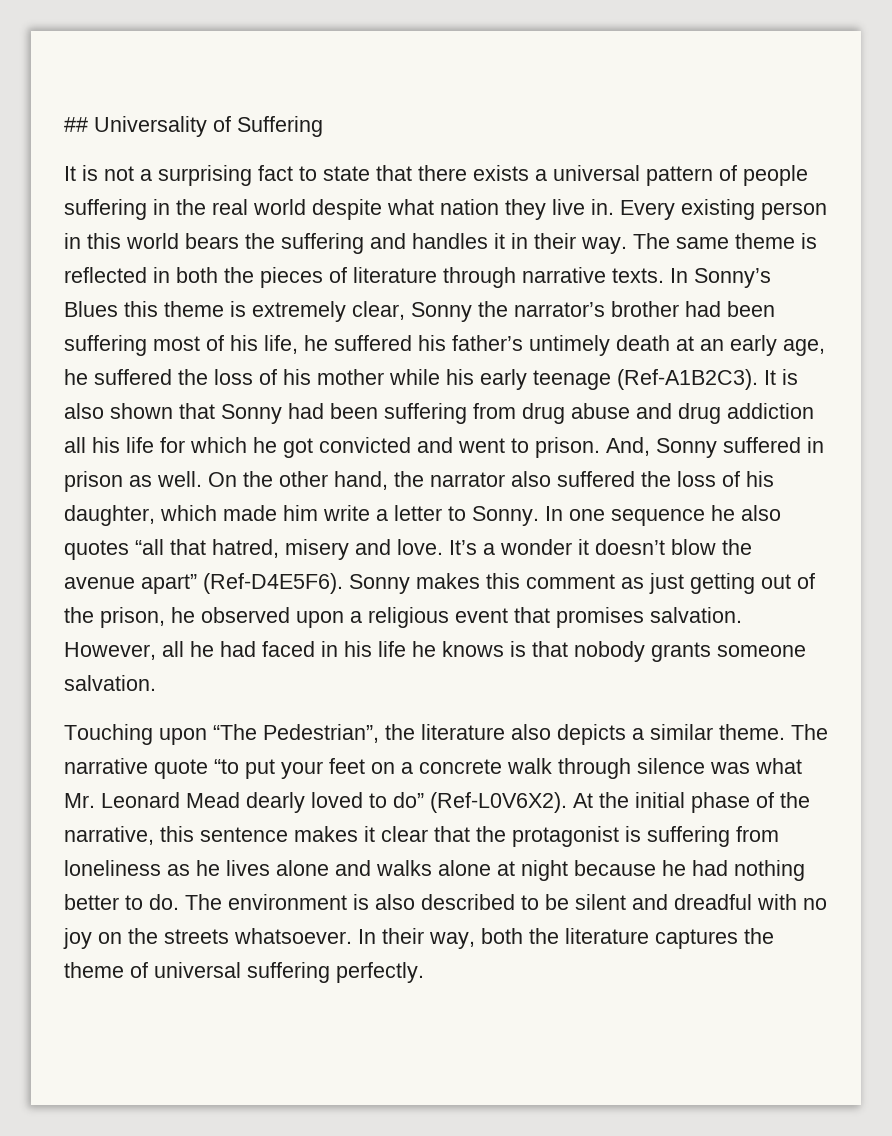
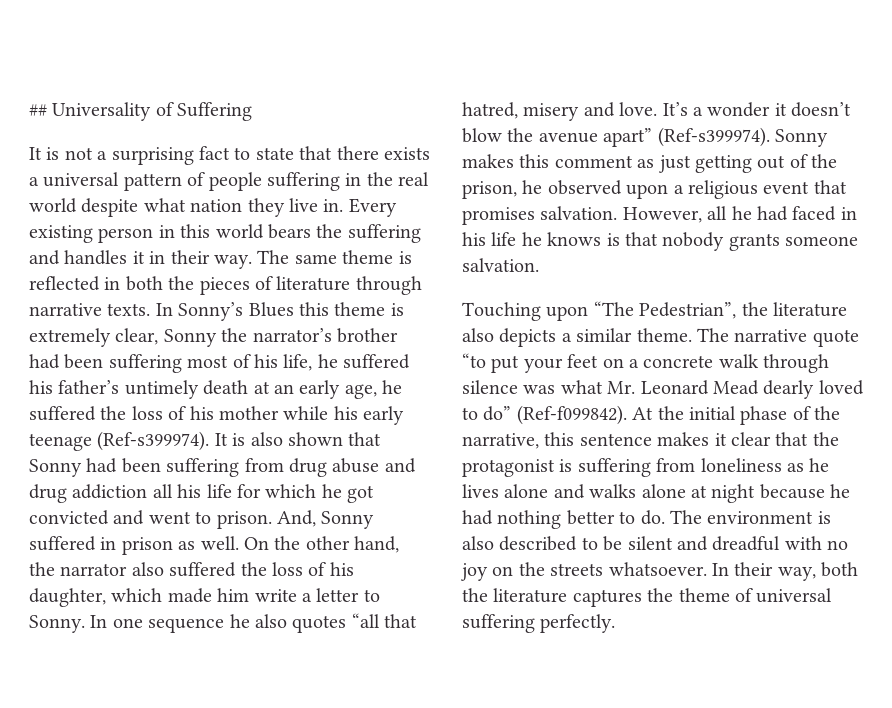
- In Sonny’s Blues this theme is extremely clear, Sonny the narrator’s brother had been suffering most of his life, he suffered his father’s untimely death at an early age, he suffered the loss of his mother while his early teenage (Ref-A1B2C3).
+ In Sonny’s Blues this theme is extremely clear, Sonny the narrator’s brother had been suffering most of his life, he suffered his father’s untimely death at an early age, he suffered the loss of his mother while his early teenage (Ref-s399974).
- It’s a wonder it doesn’t blow the avenue apart” (Ref-D4E5F6).
+ It’s a wonder it doesn’t blow the avenue apart” (Ref-s399974).
- The narrative quote “to put your feet on a concrete walk through silence was what Mr. Leonard Mead dearly loved to do” (Ref-L0V6X2).
+ The narrative quote “to put your feet on a concrete walk through silence was what Mr. Leonard Mead dearly loved to do” (Ref-f099842).

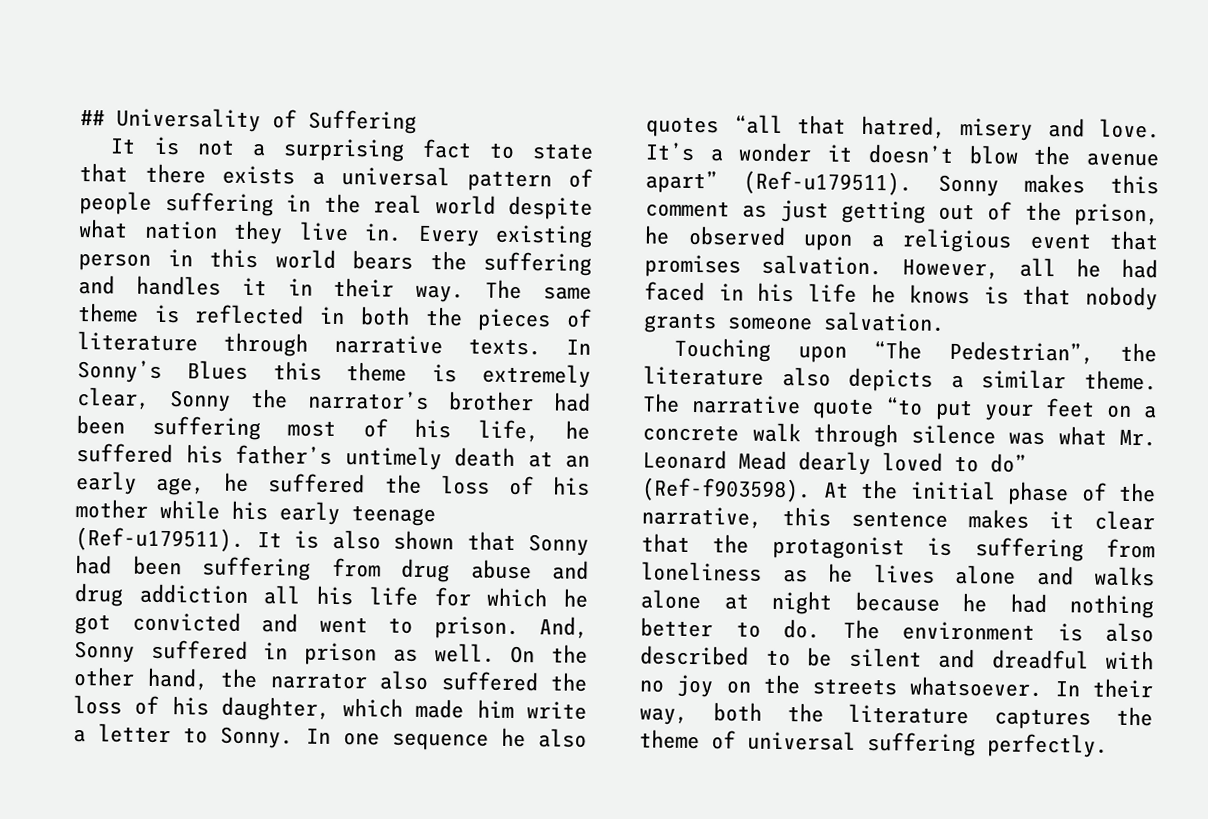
- In Sonny’s Blues this theme is extremely clear, Sonny the narrator’s brother had been suffering most of his life, he suffered his father’s untimely death at an early age, he suffered the loss of his mother while his early teenage (Ref-s399974).
+ In Sonny’s Blues this theme is extremely clear, Sonny the narrator’s brother had been suffering most of his life, he suffered his father’s untimely death at an early age, he suffered the loss of his mother while his early teenage (Ref-u179511).
- It’s a wonder it doesn’t blow the avenue apart” (Ref-s399974).
+ It’s a wonder it doesn’t blow the avenue apart” (Ref-u179511).
- The narrative quote “to put your feet on a concrete walk through silence was what Mr. Leonard Mead dearly loved to do” (Ref-f099842).
+ The narrative quote “to put your feet on a concrete walk through silence was what Mr. Leonard Mead dearly loved to do” (Ref-f903598).

